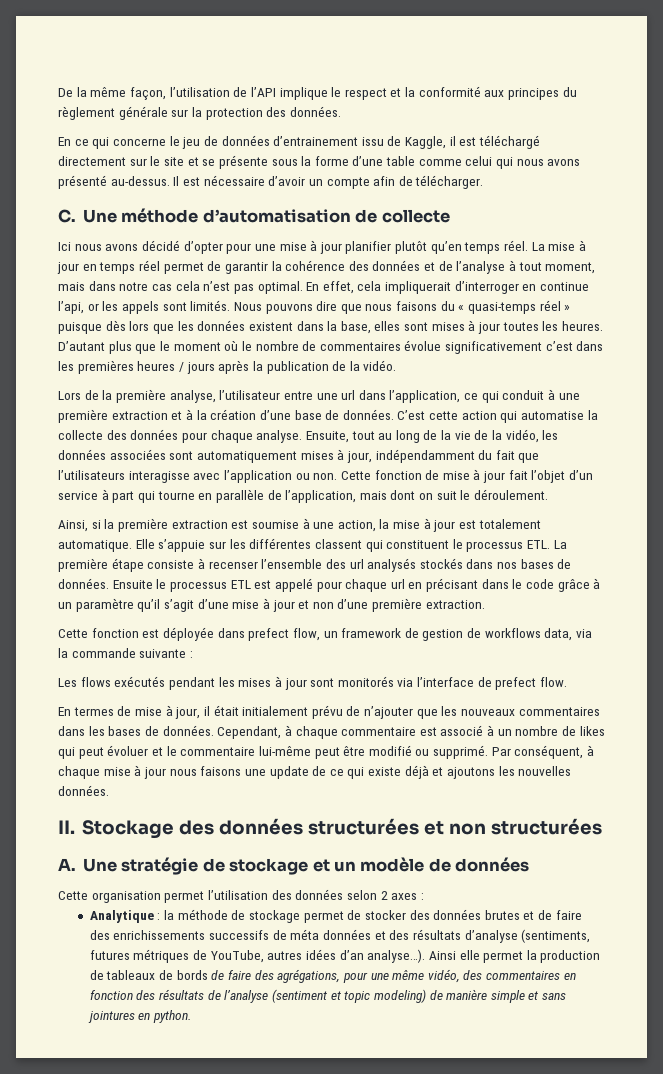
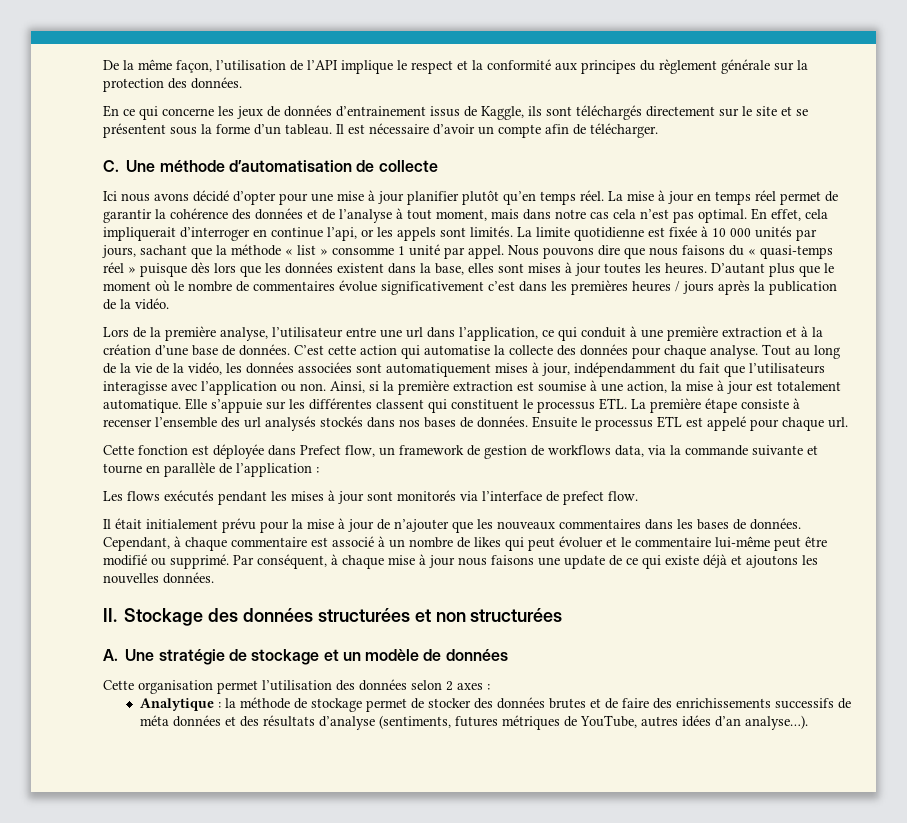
- En ce qui concerne le jeu de données d’entrainement issu de Kaggle, il est téléchargé directement sur le site et se présente sous la forme d’une table comme celui qui nous avons présenté au-dessus.
+ En ce qui concerne les jeux de données d’entrainement issus de Kaggle, ils sont téléchargés directement sur le site et se présentent sous la forme d’un tableau.
+ La limite quotidienne est fixée à 10 000 unités par jours, sachant que la méthode « list » consomme 1 unité par appel.
- Ensuite, tout au long de la vie de la vidéo, les données associées sont automatiquement mises à jour, indépendamment du fait que l’utilisateurs interagisse avec l’application ou non. Cette fonction de mise à jour fait l’objet d’un service à part qui tourne en parallèle de l’application, mais dont on suit le déroulement.
- Ainsi, si la première extraction est soumise à une action, la mise à jour est totalement automatique.
+ Tout au long de la vie de la vidéo, les données associées sont automatiquement mises à jour, indépendamment du fait que l’utilisateurs interagisse avec l’application ou non. Ainsi, si la première extraction est soumise à une action, la mise à jour est totalement automatique.
- Ensuite le processus ETL est appelé pour chaque url en précisant dans le code grâce à un paramètre qu’il s’agit d’une mise à jour et non d’une première extraction.
+ Ensuite le processus ETL est appelé pour chaque url.
- Cette fonction est déployée dans prefect flow, un framework de gestion de workflows data, via la commande suivante :
+ Cette fonction est déployée dans Prefect flow, un framework de gestion de workflows data, via la commande suivante et tourne en parallèle de l’application :
- En termes de mise à jour, il était initialement prévu de n’ajouter que les nouveaux commentaires dans les bases de données.
+ Il était initialement prévu pour la mise à jour de n’ajouter que les nouveaux commentaires dans les bases de données.
- Ainsi elle permet la production de tableaux de bords de faire des agrégations, pour une même vidéo, des commentaires en fonction des résultats de l’analyse (sentiment et topic modeling) de manière simple et sans jointures en python.

